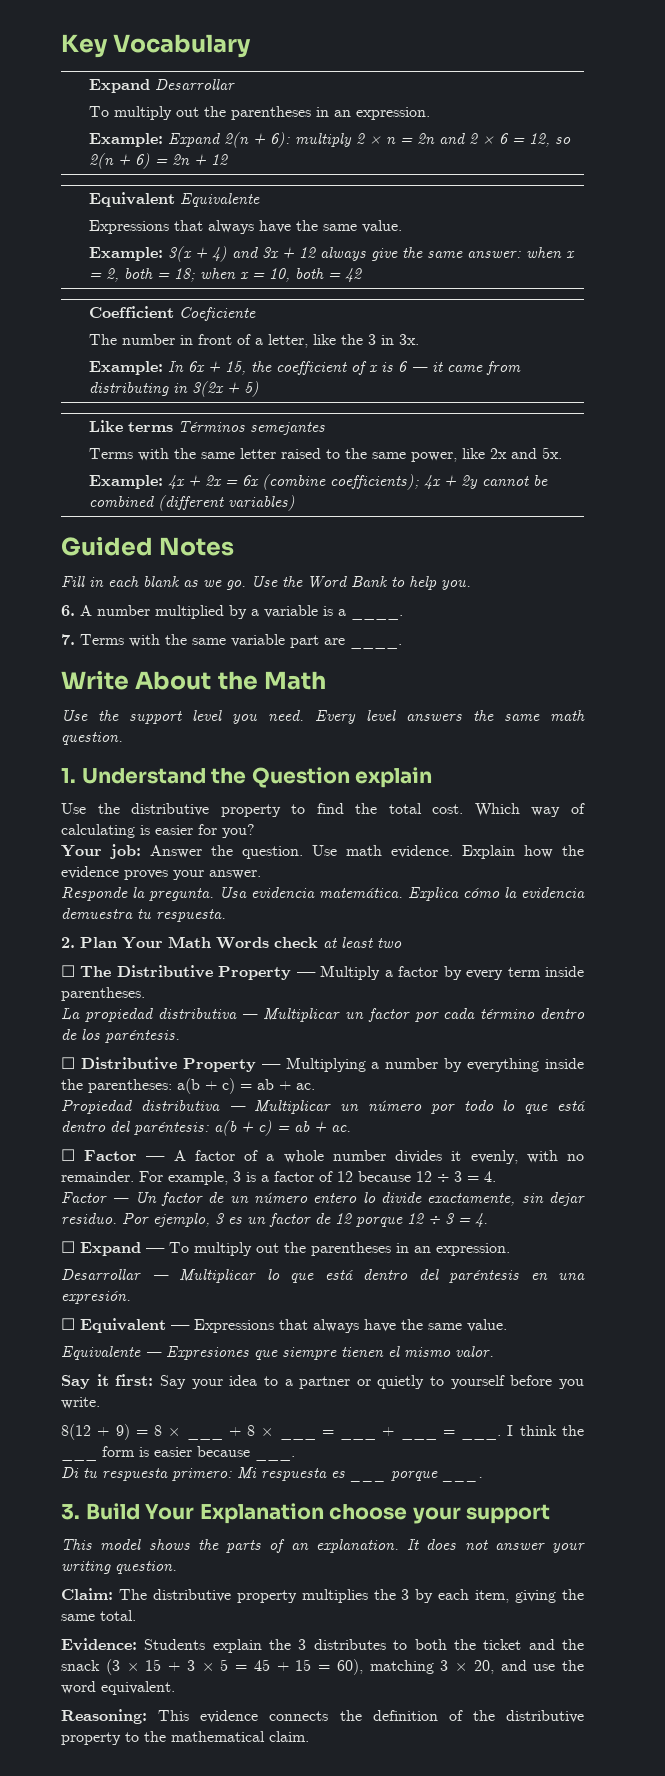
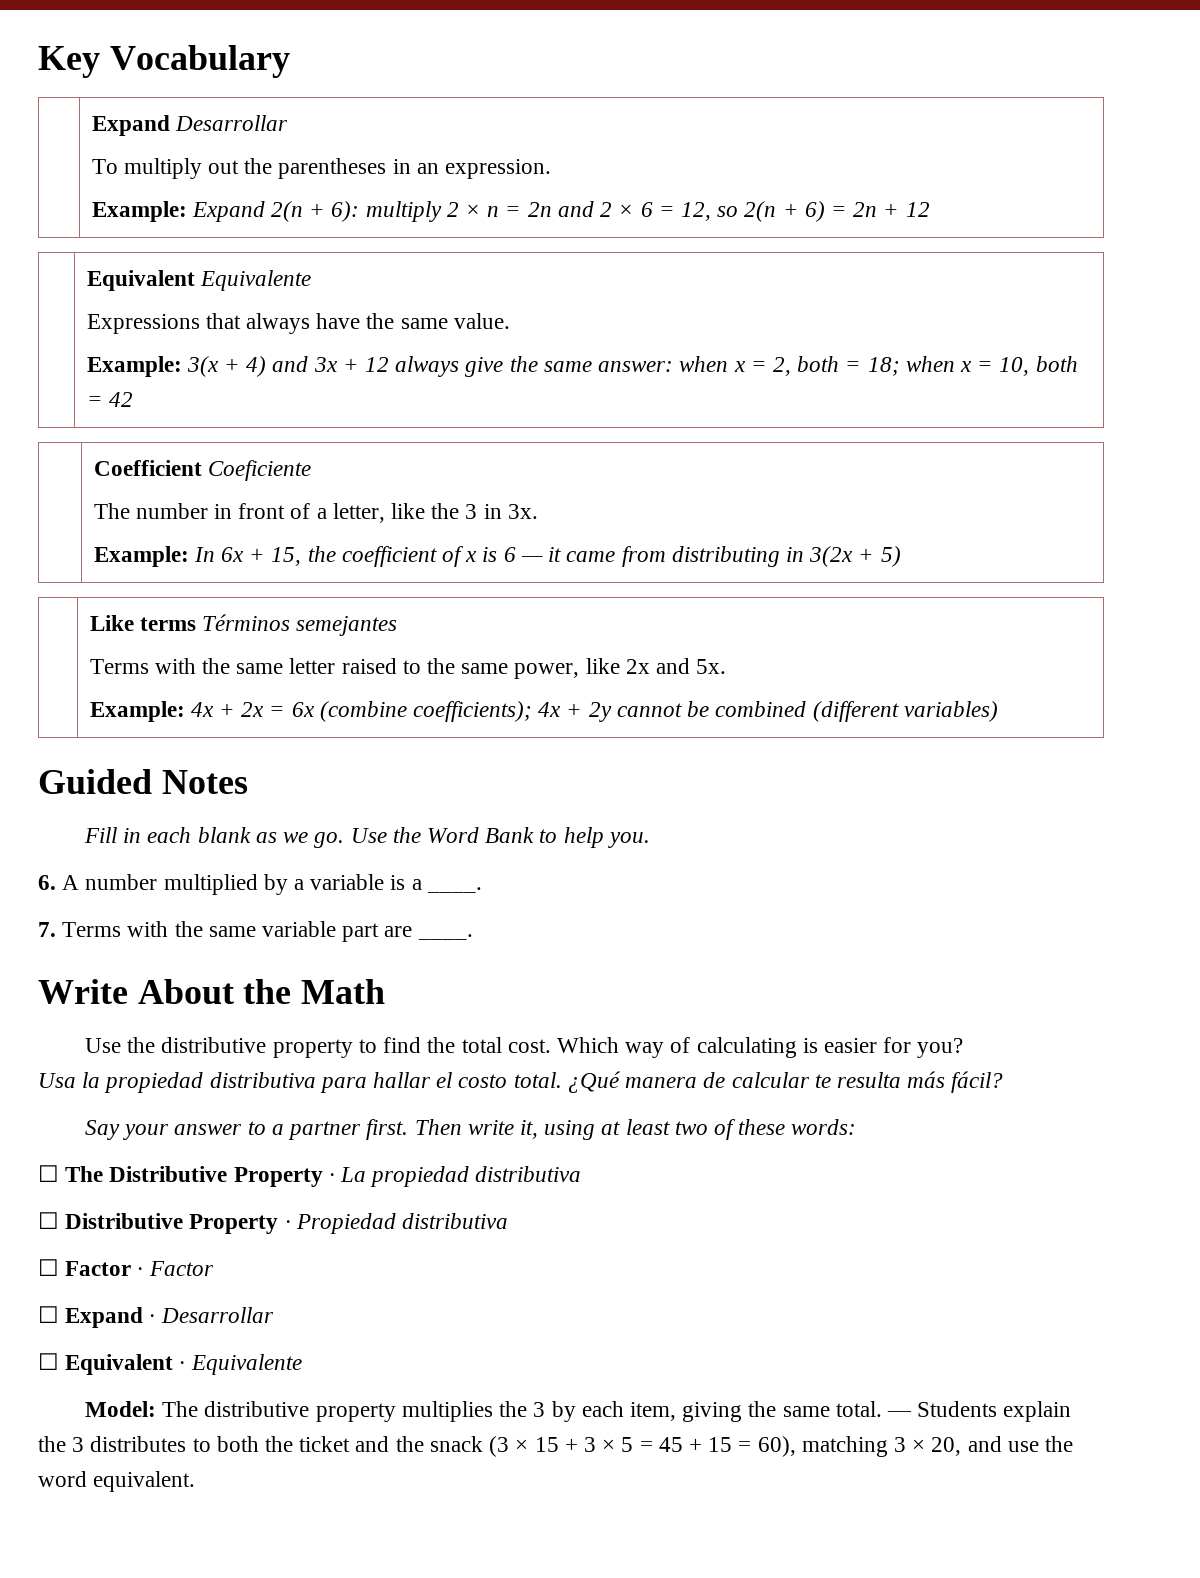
- Use the support level you need. Every level answers the same math question.
- 1. Understand the Question explain
- Your job: Answer the question. Use math evidence. Explain how the evidence proves your answer.
- Responde la pregunta. Usa evidencia matemática. Explica cómo la evidencia demuestra tu respuesta.
- 2. Plan Your Math Words check at least two
+ Usa la propiedad distributiva para hallar el costo total. ¿Qué manera de calcular te resulta más fácil?
+ Say your answer to a partner first. Then write it, using at least two of these words:
- ☐ The Distributive Property — Multiply a factor by every term inside parentheses.
- La propiedad distributiva — Multiplicar un factor por cada término dentro de los paréntesis.
- ☐ Distributive Property — Multiplying a number by everything inside the parentheses: a(b + c) = ab + ac.
- Propiedad distributiva — Multiplicar un número por todo lo que está dentro del paréntesis: a(b + c) = ab + ac.
- ☐ Factor — A factor of a whole number divides it evenly, with no remainder. For example, 3 is a factor of 12 because 12 ÷ 3 = 4.
- Factor — Un factor de un número entero lo divide exactamente, sin dejar residuo. Por ejemplo, 3 es un factor de 12 porque 12 ÷ 3 = 4.
- ☐ Expand — To multiply out the parentheses in an expression.
- Desarrollar — Multiplicar lo que está dentro del paréntesis en una expresión.
- ☐ Equivalent — Expressions that always have the same value.
- Equivalente — Expresiones que siempre tienen el mismo valor.
- Say it first: Say your idea to a partner or quietly to yourself before you write.
- 8(12 + 9) = 8 × ___ + 8 × ___ = ___ + ___ = ___. I think the ___ form is easier because ___.
- Di tu respuesta primero: Mi respuesta es ___ porque ___.
- 3. Build Your Explanation choose your support
- This model shows the parts of an explanation. It does not answer your writing question.
- Claim: The distributive property multiplies the 3 by each item, giving the same total.
- Evidence: Students explain the 3 distributes to both the ticket and the snack (3 × 15 + 3 × 5 = 45 + 15 = 60), matching 3 × 20, and use the word equivalent.
+ ☐ The Distributive Property · La propiedad distributiva
+ ☐ Distributive Property · Propiedad distributiva
+ ☐ Factor · Factor
+ ☐ Expand · Desarrollar
+ ☐ Equivalent · Equivalente
+ Model: The distributive property multiplies the 3 by each item, giving the same total. — Students explain the 3 distributes to both the ticket and the snack (3 × 15 + 3 × 5 = 45 + 15 = 60), matching 3 × 20, and use the word equivalent.
- Reasoning: This evidence connects the definition of the distributive property to the mathematical claim.

